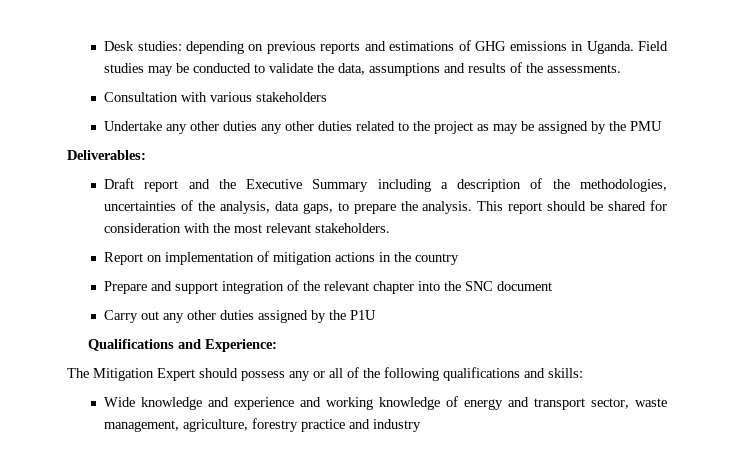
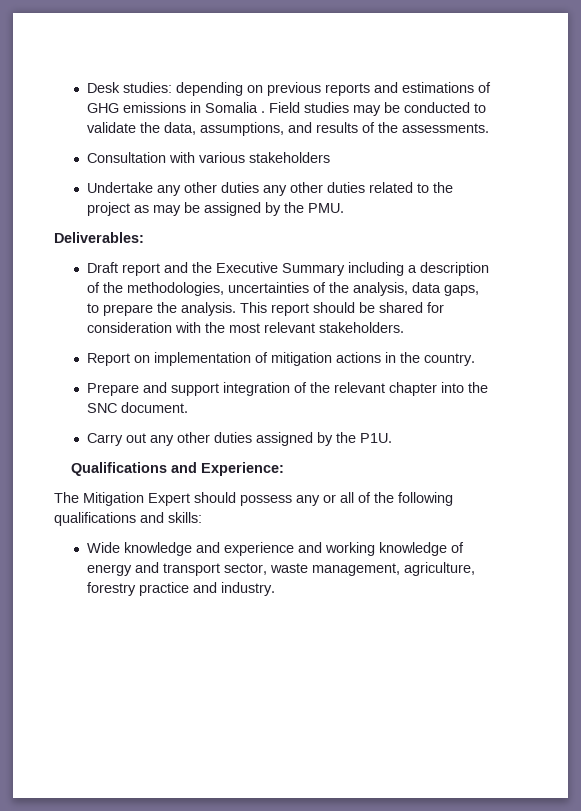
- Desk studies: depending on previous reports and estimations of GHG emissions in Uganda.
+ Desk studies: depending on previous reports and estimations of GHG emissions in Somalia .
- Field studies may be conducted to validate the data, assumptions and results of the assessments.
+ Field studies may be conducted to validate the data, assumptions, and results of the assessments.
- Undertake any other duties any other duties related to the project as may be assigned by the PMU
+ Undertake any other duties any other duties related to the project as may be assigned by the PMU.
- Report on implementation of mitigation actions in the country
+ Report on implementation of mitigation actions in the country.
- Prepare and support integration of the relevant chapter into the SNC document
+ Prepare and support integration of the relevant chapter into the SNC document.
- Carry out any other duties assigned by the P1U
+ Carry out any other duties assigned by the P1U.
- Wide knowledge and experience and working knowledge of energy and transport sector, waste management, agriculture, forestry practice and industry
+ Wide knowledge and experience and working knowledge of energy and transport sector, waste management, agriculture, forestry practice and industry.

